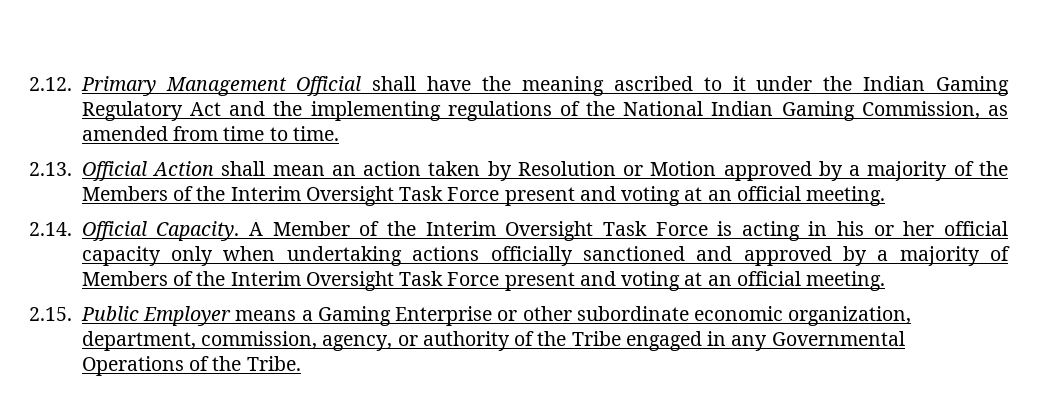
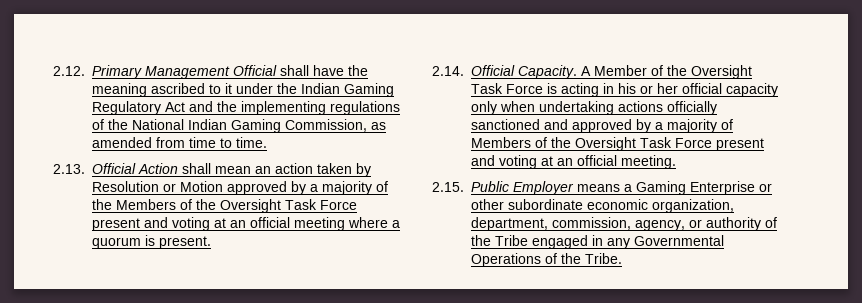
- 2.13. Official Action shall mean an action taken by Resolution or Motion approved by a majority of the Members of the Interim Oversight Task Force present and voting at an official meeting.
+ 2.13. Official Action shall mean an action taken by Resolution or Motion approved by a majority of the Members of the Oversight Task Force present and voting at an official meeting where a quorum is present.
- A Member of the Interim Oversight Task Force is acting in his or her official capacity only when undertaking actions officially sanctioned and approved by a majority of Members of the Interim Oversight Task Force present and voting at an official meeting.
+ A Member of the Oversight Task Force is acting in his or her official capacity only when undertaking actions officially sanctioned and approved by a majority of Members of the Oversight Task Force present and voting at an official meeting.

